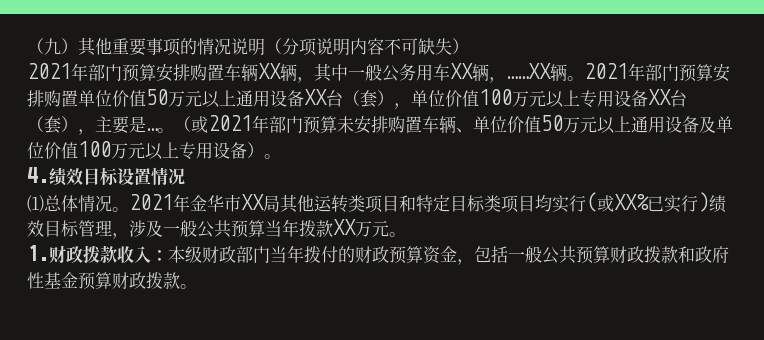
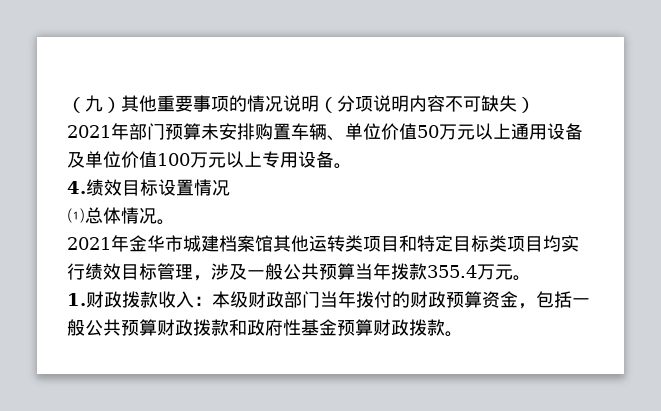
- 2021年部门预算安排购置车辆XX辆，其中一般公务用车XX辆，……XX辆。2021年部门预算安排购置单位价值50万元以上通用设备XX台（套），单位价值100万元以上专用设备XX台（套），主要是…。（或2021年部门预算未安排购置车辆、单位价值50万元以上通用设备及单位价值100万元以上专用设备）。
+ 2021年部门预算未安排购置车辆、单位价值50万元以上通用设备及单位价值100万元以上专用设备。
- ⑴总体情况。2021年金华市XX局其他运转类项目和特定目标类项目均实行(或XX%已实行)绩效目标管理，涉及一般公共预算当年拨款XX万元。
+ ⑴总体情况。
+ 2021年金华市城建档案馆其他运转类项目和特定目标类项目均实行绩效目标管理，涉及一般公共预算当年拨款355.4万元。

